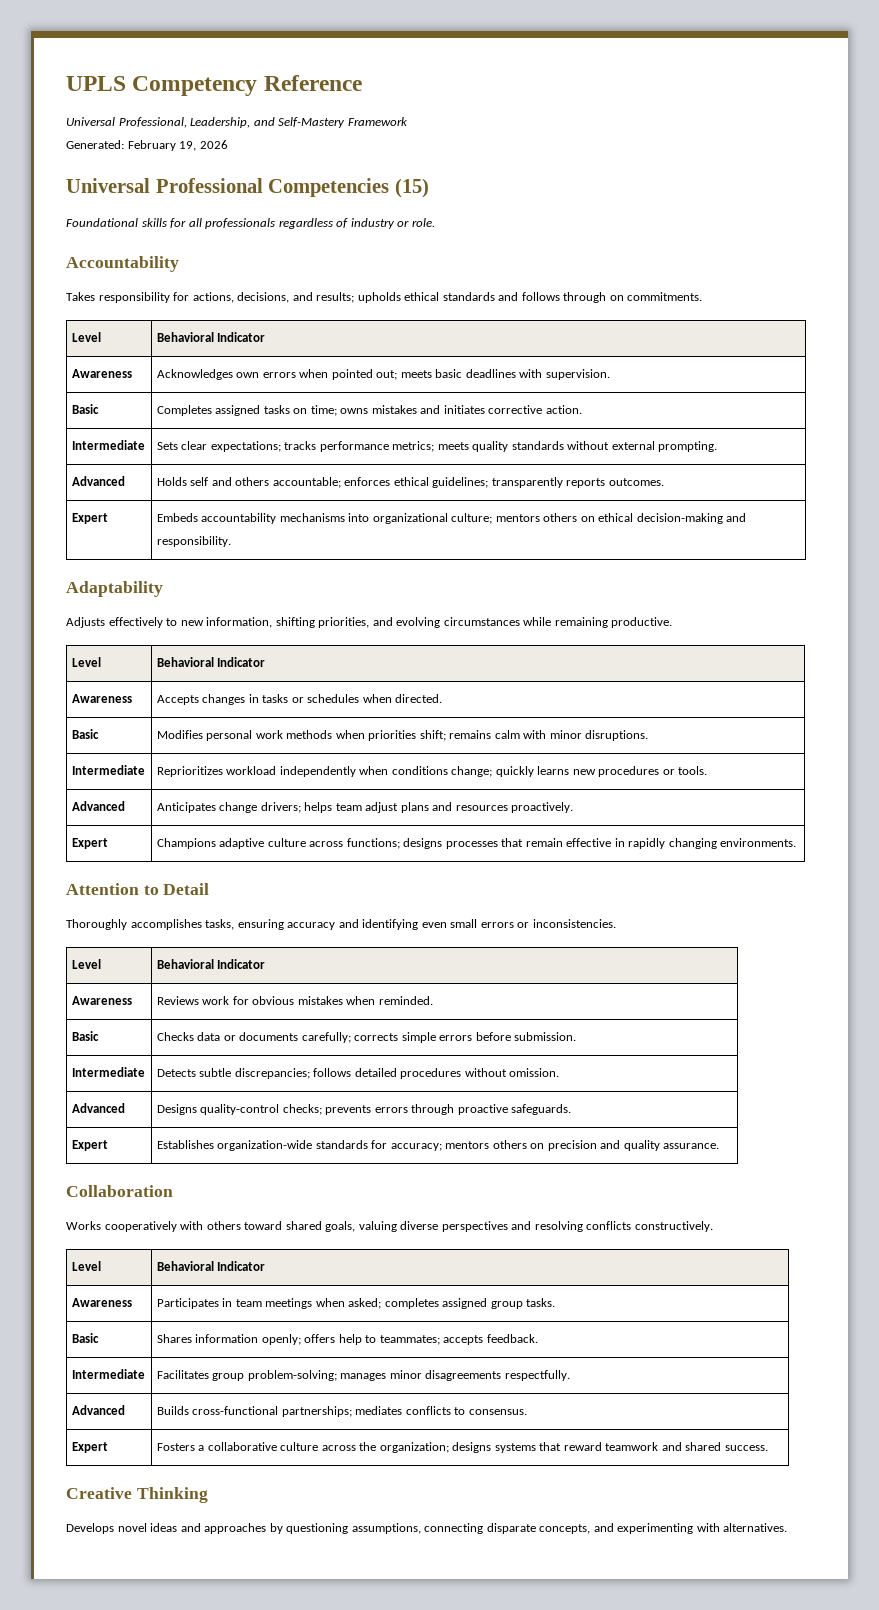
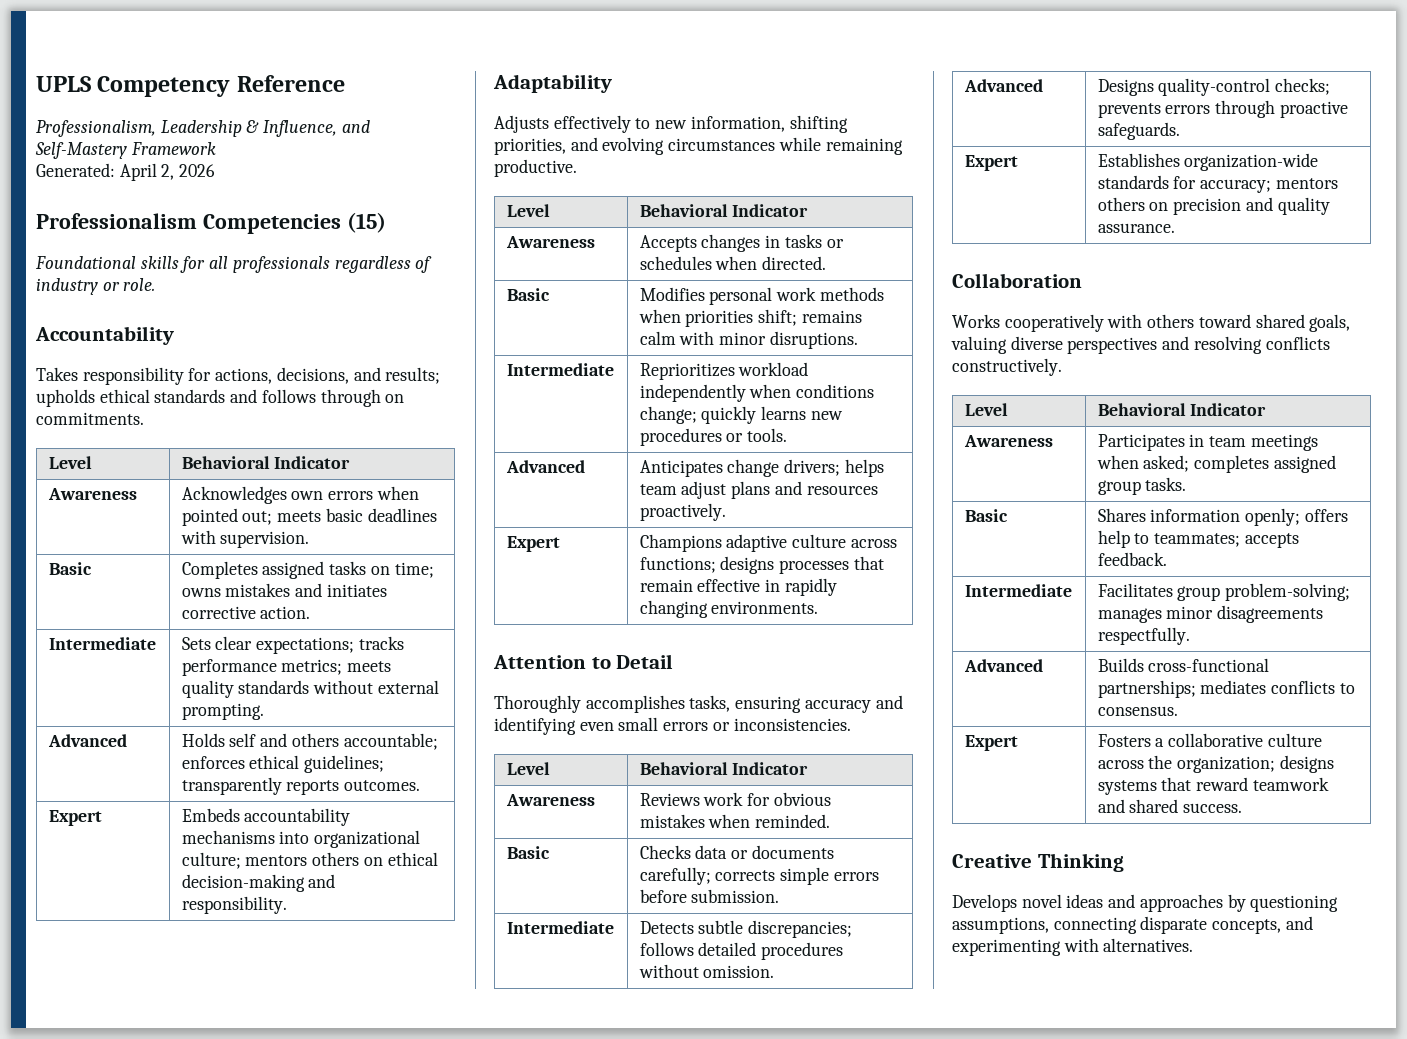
- Universal Professional, Leadership, and Self-Mastery Framework
+ Professionalism, Leadership & Influence, and Self-Mastery Framework
- Generated: February 19, 2026
+ Generated: April 2, 2026
- Universal Professional Competencies (15)
+ Professionalism Competencies (15)

